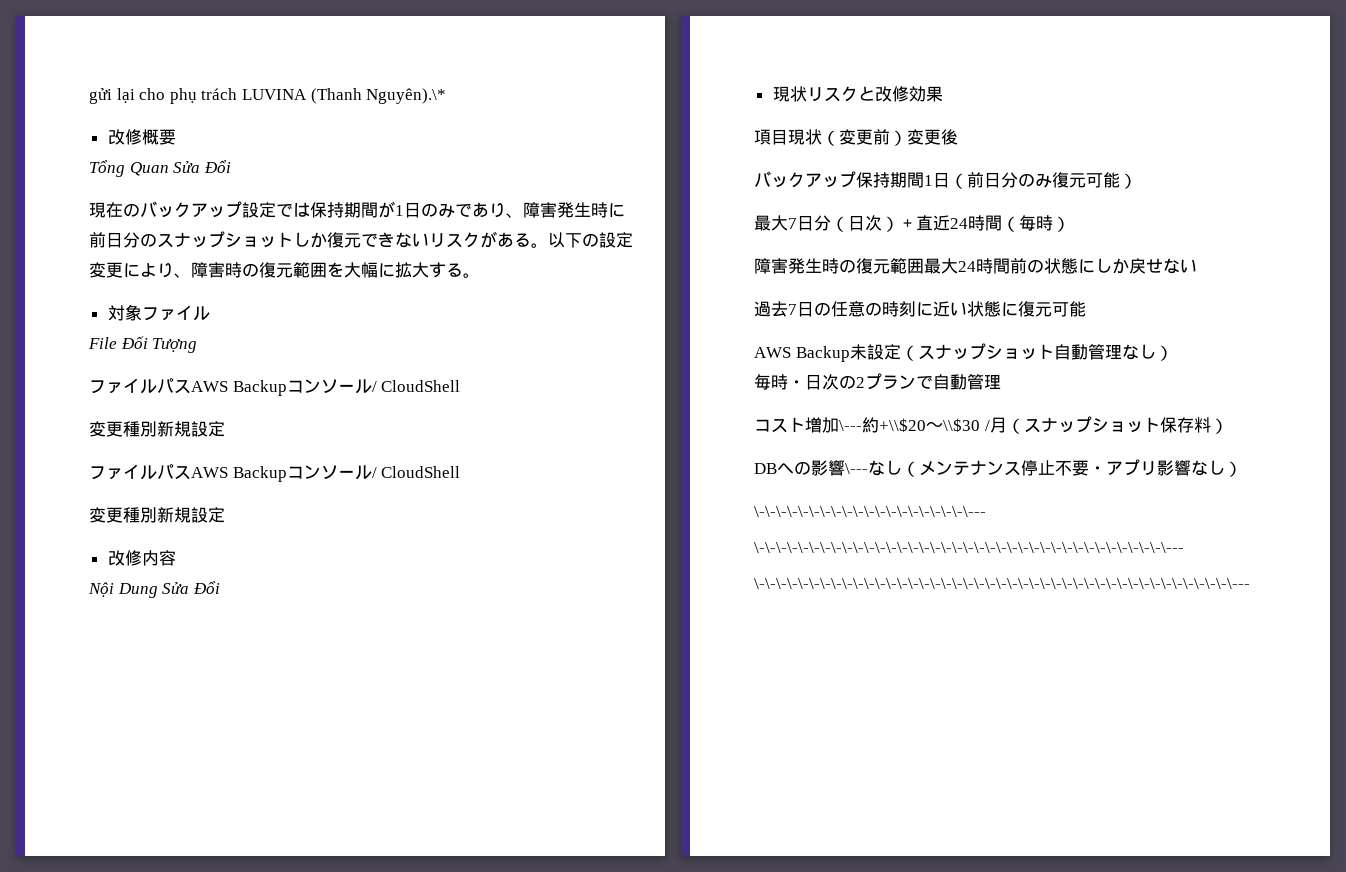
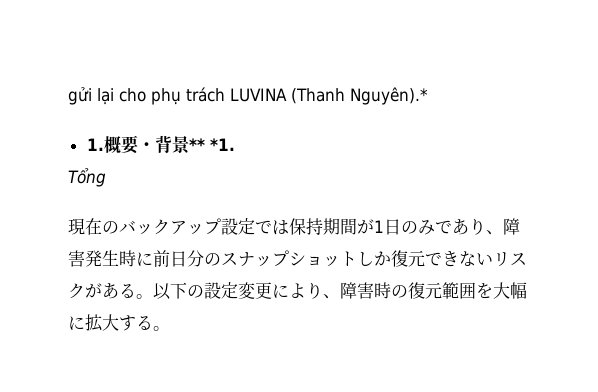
- gửi lại cho phụ trách LUVINA (Thanh Nguyên).\*
- 改修概要
- Tổng Quan Sửa Đổi
+ gửi lại cho phụ trách LUVINA (Thanh Nguyên).*
+ 1.概要・背景** *1.
+ Tổng
- 対象ファイル
- File Đối Tượng
- ファイルパスAWS Backupコンソール/ CloudShell
- 変更種別新規設定
- ファイルパスAWS Backupコンソール/ CloudShell
- 変更種別新規設定
- 改修内容
- Nội Dung Sửa Đổi
- 現状リスクと改修効果
- 項目現状（変更前）変更後
- バックアップ保持期間1日（前日分のみ復元可能）
- 最大7日分（日次）＋直近24時間（毎時）
- 障害発生時の復元範囲最大24時間前の状態にしか戻せない
- 過去7日の任意の時刻に近い状態に復元可能
- AWS Backup未設定（スナップショット自動管理なし）
- 毎時・日次の2プランで自動管理
- コスト増加\---約+\\$20〜\\$30 /月（スナップショット保存料）
- DBへの影響\---なし（メンテナンス停止不要・アプリ影響なし）
- \-\-\-\-\-\-\-\-\-\-\-\-\-\-\-\-\-\-\-\---
- \-\-\-\-\-\-\-\-\-\-\-\-\-\-\-\-\-\-\-\-\-\-\-\-\-\-\-\-\-\-\-\-\-\-\-\-\-\---
- \-\-\-\-\-\-\-\-\-\-\-\-\-\-\-\-\-\-\-\-\-\-\-\-\-\-\-\-\-\-\-\-\-\-\-\-\-\-\-\-\-\-\-\---

